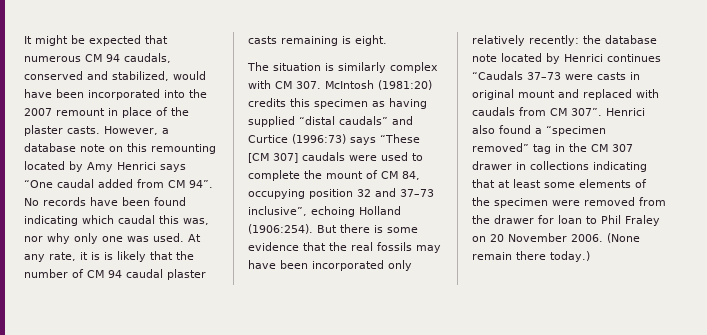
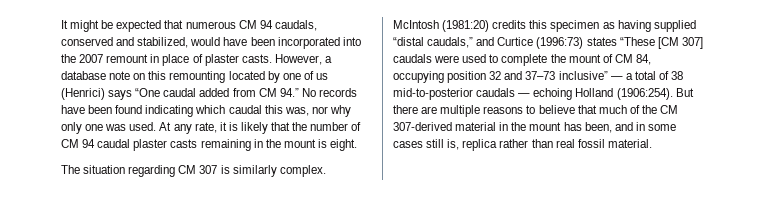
- It might be expected that numerous CM 94 caudals, conserved and stabilized, would have been incorporated into the 2007 remount in place of the plaster casts.
+ It might be expected that numerous CM 94 caudals, conserved and stabilized, would have been incorporated into the 2007 remount in place of plaster casts.
- However, a database note on this remounting located by Amy Henrici says “One caudal added from CM 94”. No records have been found indicating which caudal this was, nor why only one was used.
+ However, a database note on this remounting located by one of us (Henrici) says “One caudal added from CM 94.” No records have been found indicating which caudal this was, nor why only one was used.
- At any rate, it is is likely that the number of CM 94 caudal plaster casts remaining is eight.
+ At any rate, it is likely that the number of CM 94 caudal plaster casts remaining in the mount is eight.
- The situation is similarly complex with CM 307. McIntosh (1981:20) credits this specimen as having supplied “distal caudals” and Curtice (1996:73) says “These [CM 307] caudals were used to complete the mount of CM 84, occupying position 32 and 37–73 inclusive”, echoing Holland (1906:254).
+ The situation regarding CM 307 is similarly complex. McIntosh (1981:20) credits this specimen as having supplied “distal caudals,” and Curtice (1996:73) states “These [CM 307] caudals were used to complete the mount of CM 84, occupying position 32 and 37–73 inclusive” — a total of 38 mid-to-posterior caudals — echoing Holland (1906:254).
- But there is some evidence that the real fossils may have been incorporated only relatively recently: the database note located by Henrici continues “Caudals 37–73 were casts in original mount and replaced with caudals from CM 307”. Henrici also found a “specimen removed” tag in the CM 307 drawer in collections indicating that at least some elements of the specimen were removed from the drawer for loan to Phil Fraley on 20 November 2006. (None remain there today.)
+ But there are multiple reasons to believe that much of the CM 307-derived material in the mount has been, and in some cases still is, replica rather than real fossil material.

